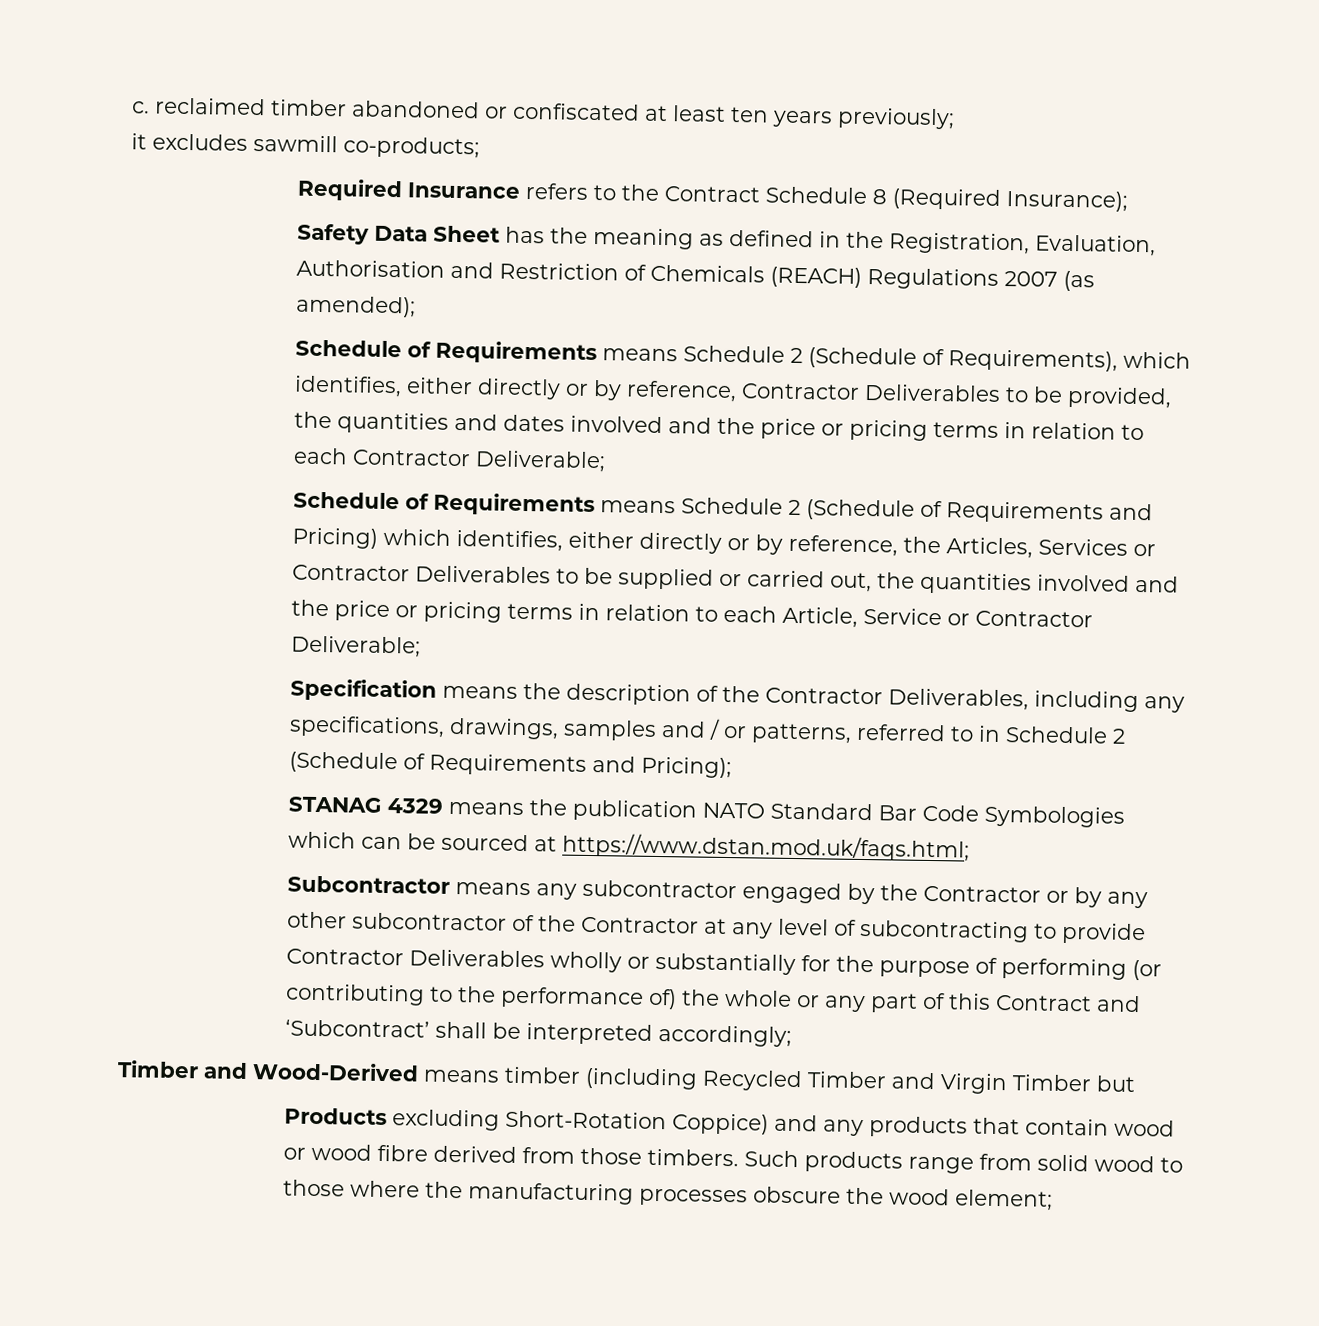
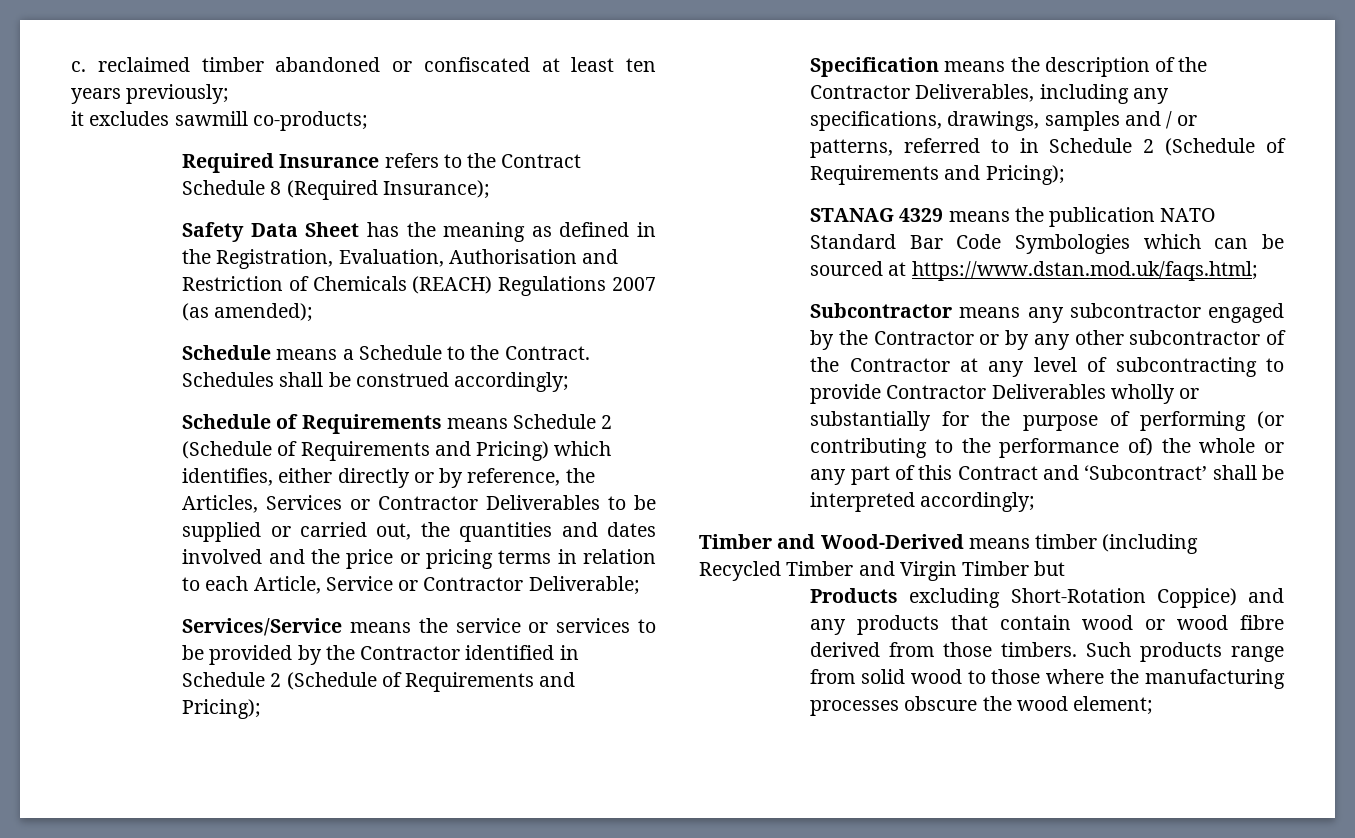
- Schedule of Requirements means Schedule 2 (Schedule of Requirements), which identifies, either directly or by reference, Contractor Deliverables to be provided, the quantities and dates involved and the price or pricing terms in relation to each Contractor Deliverable;
+ Schedule means a Schedule to the Contract. Schedules shall be construed accordingly;
- Schedule of Requirements means Schedule 2 (Schedule of Requirements and Pricing) which identifies, either directly or by reference, the Articles, Services or Contractor Deliverables to be supplied or carried out, the quantities involved and the price or pricing terms in relation to each Article, Service or Contractor Deliverable;
+ Schedule of Requirements means Schedule 2 (Schedule of Requirements and Pricing) which identifies, either directly or by reference, the Articles, Services or Contractor Deliverables to be supplied or carried out, the quantities and dates involved and the price or pricing terms in relation to each Article, Service or Contractor Deliverable;
+ Services/Service means the service or services to be provided by the Contractor identified in Schedule 2 (Schedule of Requirements and Pricing);

